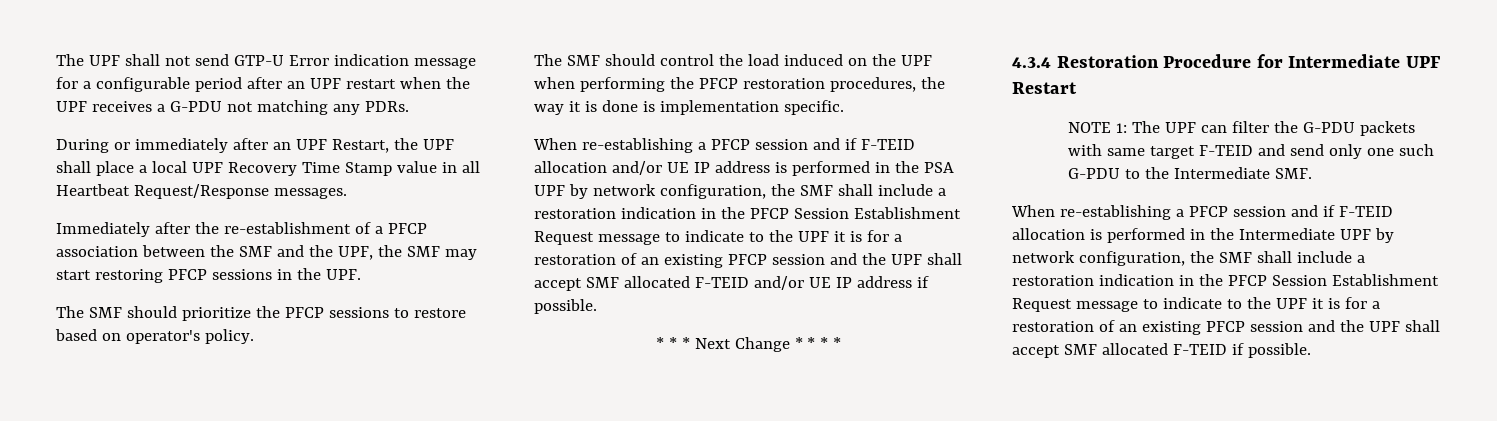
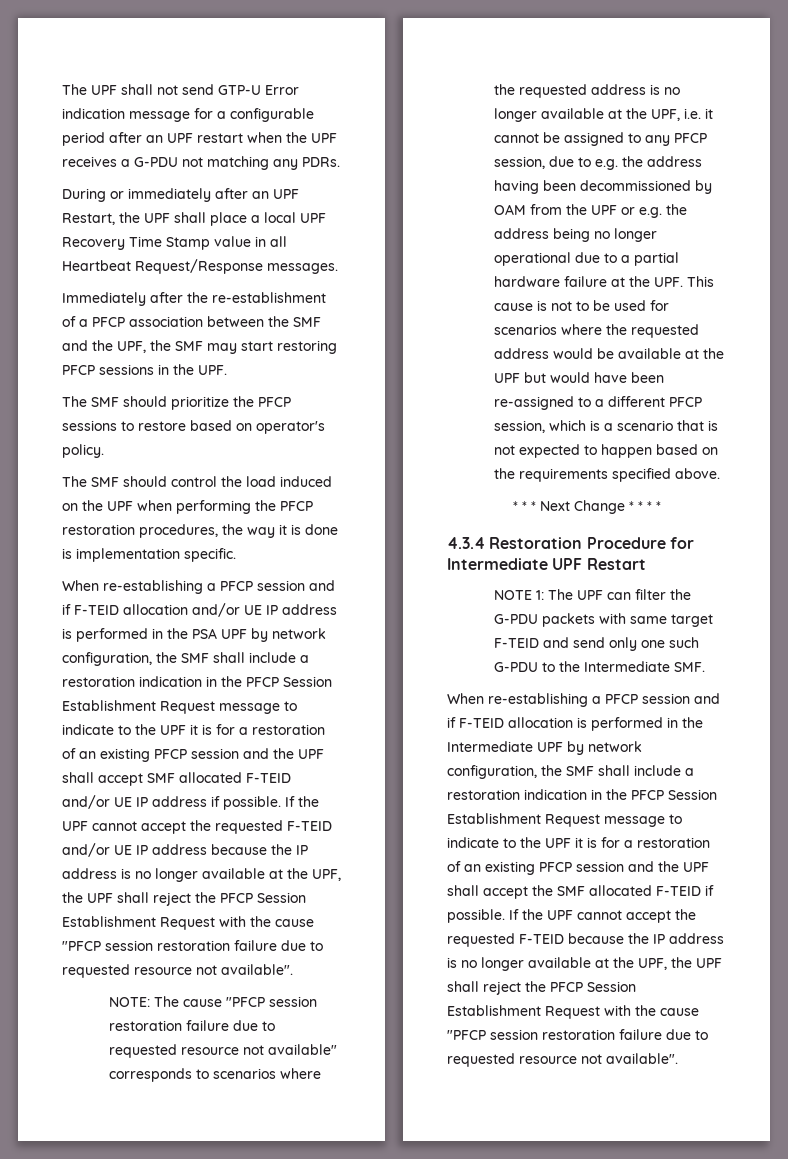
+ If the UPF cannot accept the requested F-TEID and/or UE IP address because the IP address is no longer available at the UPF, the UPF shall reject the PFCP Session Establishment Request with the cause "PFCP session restoration failure due to requested resource not available".
+ NOTE: The cause "PFCP session restoration failure due to requested resource not available" corresponds to scenarios where the requested address is no longer available at the UPF, i.e. it cannot be assigned to any PFCP session, due to e.g. the address having been decommissioned by OAM from the UPF or e.g. the address being no longer operational due to a partial hardware failure at the UPF. This cause is not to be used for scenarios where the requested address would be available at the UPF but would have been re-assigned to a different PFCP session, which is a scenario that is not expected to happen based on the requirements specified above.
- When re-establishing a PFCP session and if F-TEID allocation is performed in the Intermediate UPF by network configuration, the SMF shall include a restoration indication in the PFCP Session Establishment Request message to indicate to the UPF it is for a restoration of an existing PFCP session and the UPF shall accept SMF allocated F-TEID if possible.
+ When re-establishing a PFCP session and if F-TEID allocation is performed in the Intermediate UPF by network configuration, the SMF shall include a restoration indication in the PFCP Session Establishment Request message to indicate to the UPF it is for a restoration of an existing PFCP session and the UPF shall accept the SMF allocated F-TEID if possible.
+ If the UPF cannot accept the requested F-TEID because the IP address is no longer available at the UPF, the UPF shall reject the PFCP Session Establishment Request with the cause "PFCP session restoration failure due to requested resource not available".

